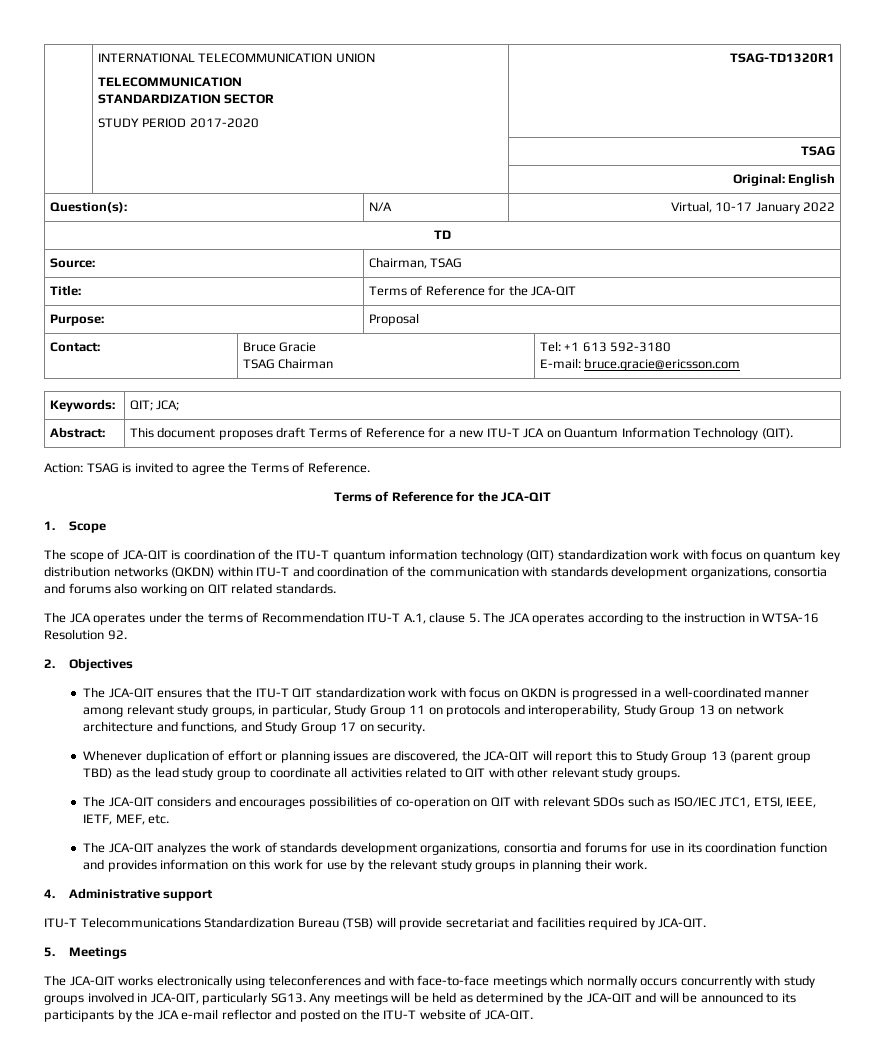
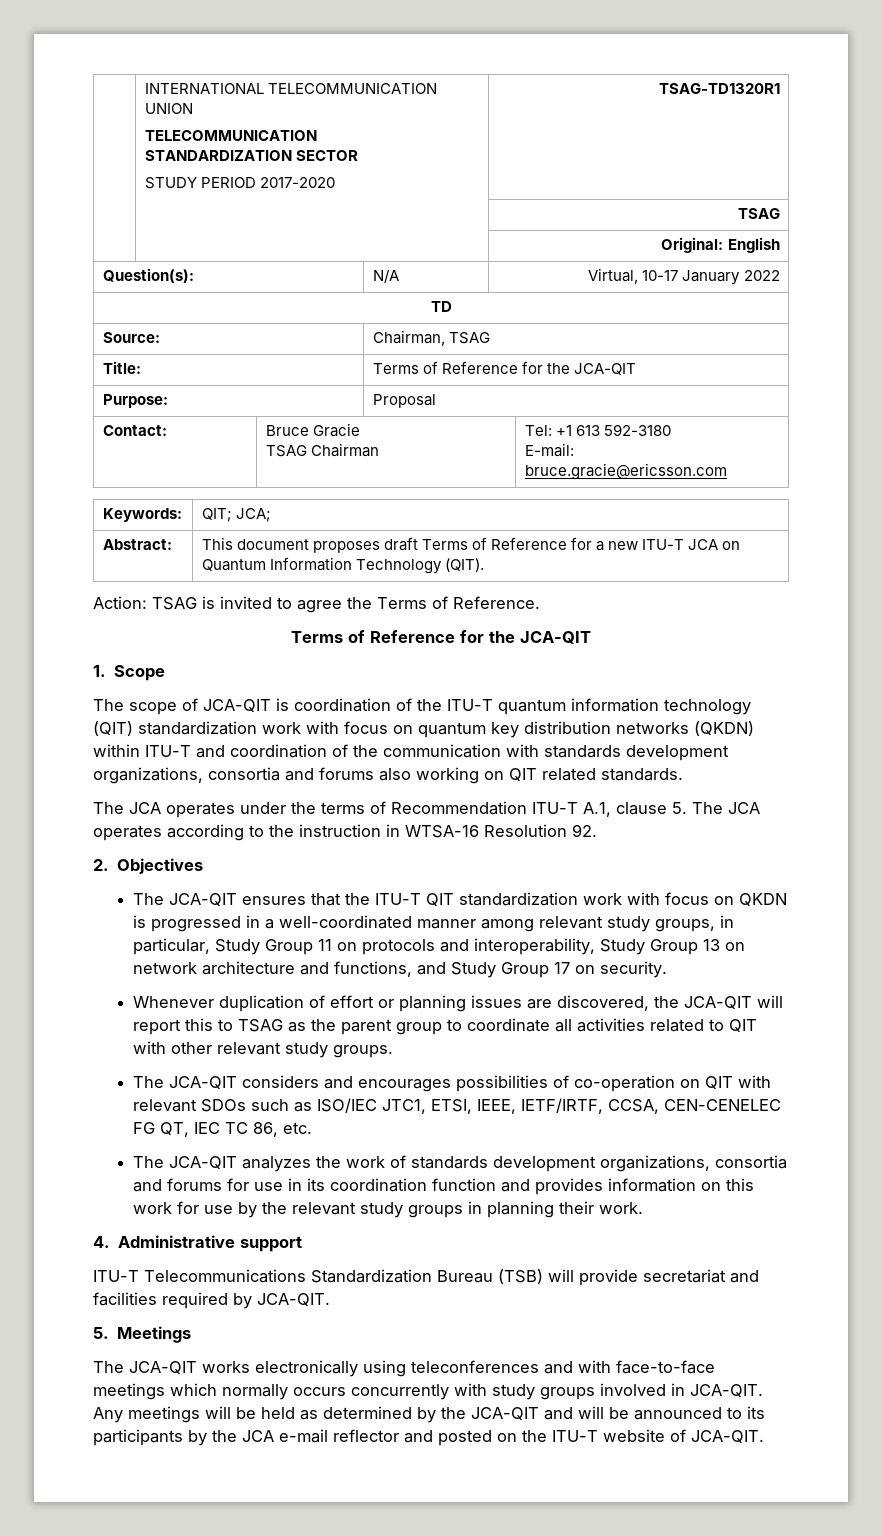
- Whenever duplication of effort or planning issues are discovered, the JCA-QIT will report this to Study Group 13 (parent group TBD) as the lead study group to coordinate all activities related to QIT with other relevant study groups.
+ Whenever duplication of effort or planning issues are discovered, the JCA-QIT will report this to TSAG as the parent group to coordinate all activities related to QIT with other relevant study groups.
- The JCA-QIT considers and encourages possibilities of co-operation on QIT with relevant SDOs such as ISO/IEC JTC1, ETSI, IEEE, IETF, MEF, etc.
+ The JCA-QIT considers and encourages possibilities of co-operation on QIT with relevant SDOs such as ISO/IEC JTC1, ETSI, IEEE, IETF/IRTF, CCSA, CEN-CENELEC FG QT, IEC TC 86, etc.
- The JCA-QIT works electronically using teleconferences and with face-to-face meetings which normally occurs concurrently with study groups involved in JCA-QIT, particularly SG13.
+ The JCA-QIT works electronically using teleconferences and with face-to-face meetings which normally occurs concurrently with study groups involved in JCA-QIT.

